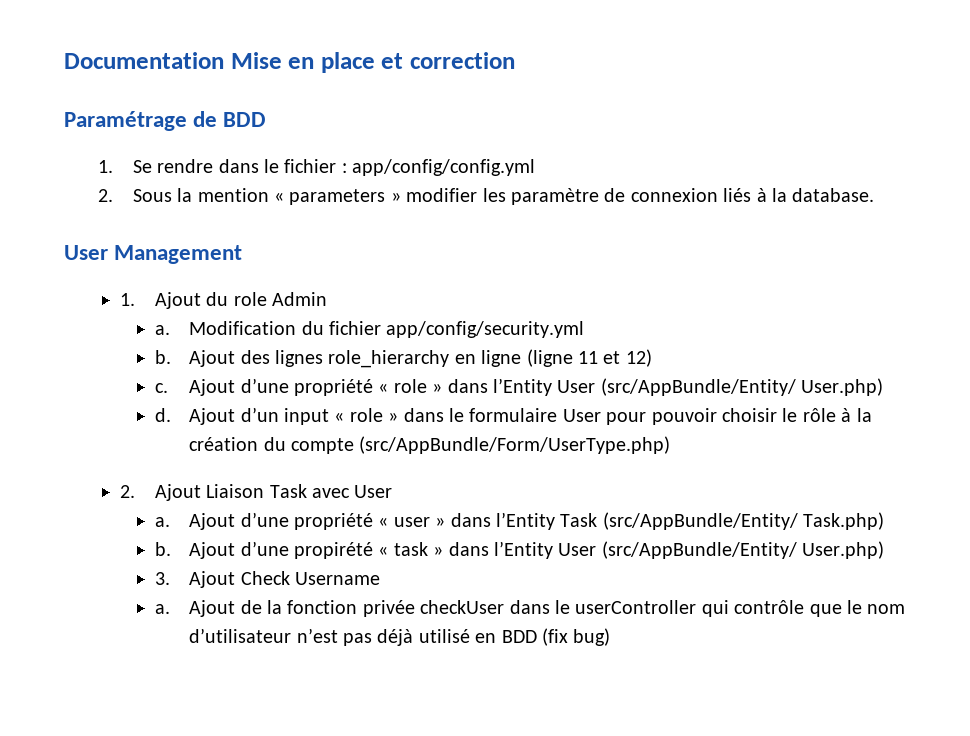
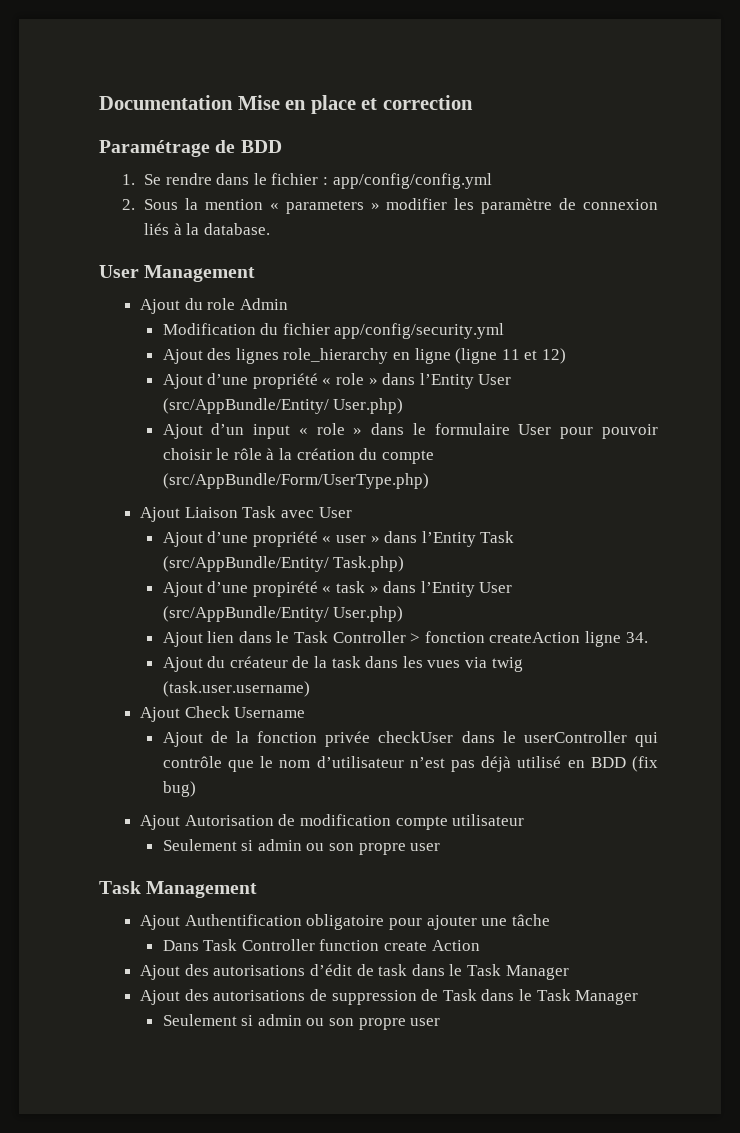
- 1. Ajout du role Admin
- a. Modification du fichier app/config/security.yml
- b. Ajout des lignes role_hierarchy en ligne (ligne 11 et 12)
+ Ajout du role Admin
+ Modification du fichier app/config/security.yml
+ Ajout des lignes role_hierarchy en ligne (ligne 11 et 12)
- c.
- d.
- 2. Ajout Liaison Task avec User
- a. Ajout d’une propriété « user » dans l’Entity Task (src/AppBundle/Entity/ Task.php)
- b. Ajout d’une propirété « task » dans l’Entity User (src/AppBundle/Entity/ User.php)
+ Ajout Liaison Task avec User
+ Ajout d’une propriété « user » dans l’Entity Task (src/AppBundle/Entity/ Task.php)
+ Ajout d’une propirété « task » dans l’Entity User (src/AppBundle/Entity/ User.php)
- 3. Ajout Check Username
- a. Ajout de la fonction privée checkUser dans le userController qui contrôle que le nom d’utilisateur n’est pas déjà utilisé en BDD (fix bug)
+ Ajout lien dans le Task Controller > fonction createAction ligne 34.
+ Ajout du créateur de la task dans les vues via twig (task.user.username)
+ Ajout Check Username
+ Ajout de la fonction privée checkUser dans le userController qui contrôle que le nom d’utilisateur n’est pas déjà utilisé en BDD (fix bug)
+ Ajout Autorisation de modification compte utilisateur
+ Seulement si admin ou son propre user
+ Task Management
+ Ajout Authentification obligatoire pour ajouter une tâche
+ Dans Task Controller function create Action
+ Ajout des autorisations d’édit de task dans le Task Manager
+ Ajout des autorisations de suppression de Task dans le Task Manager
+ Seulement si admin ou son propre user

